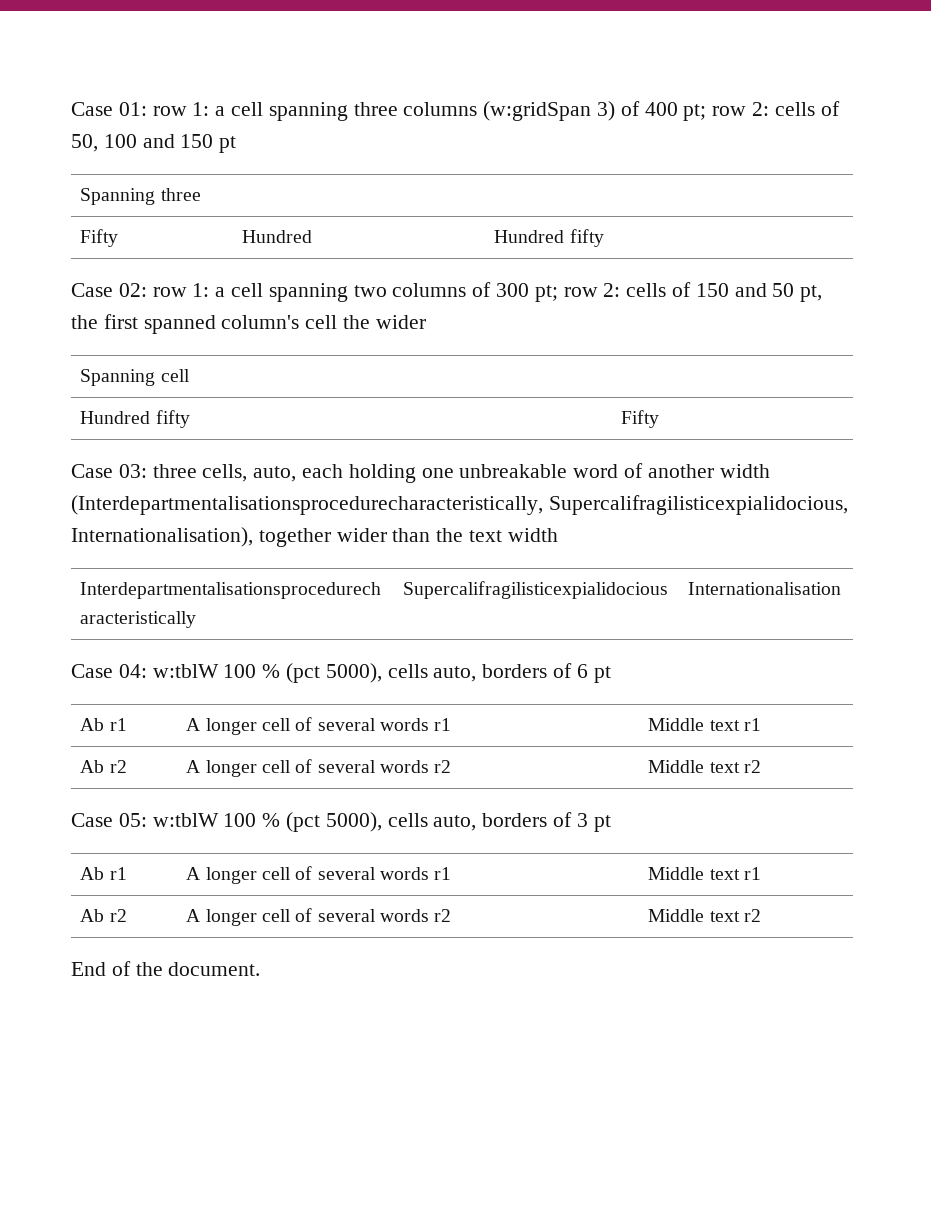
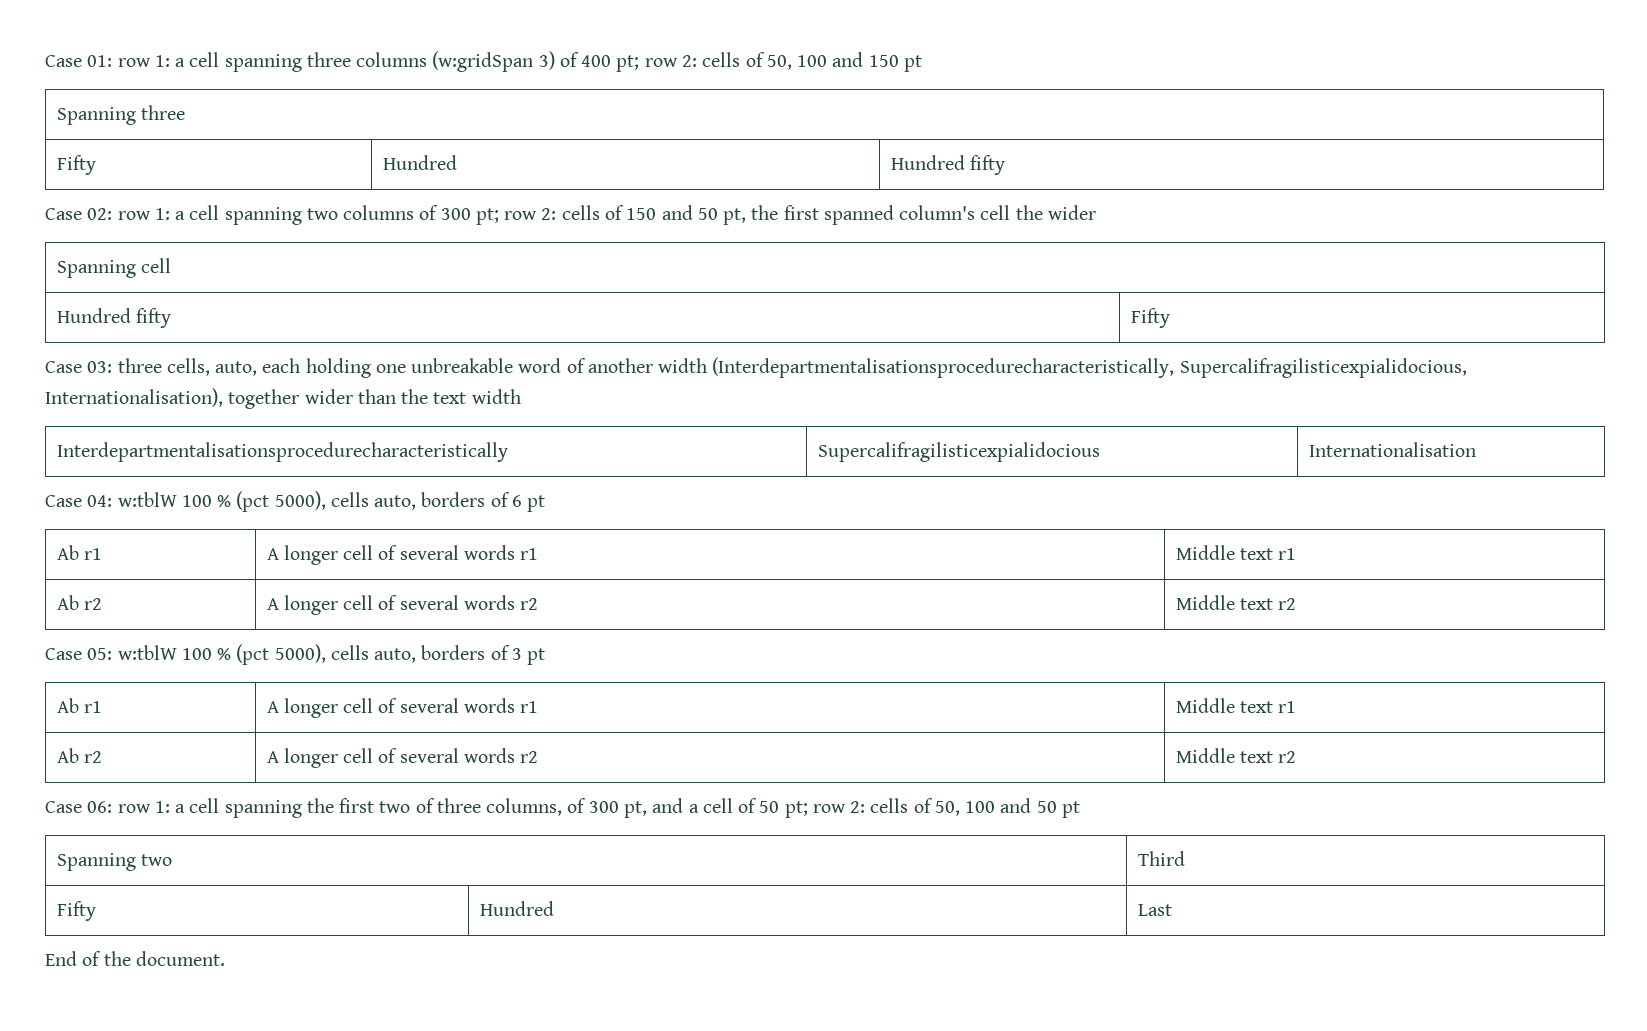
+ Case 06: row 1: a cell spanning the first two of three columns, of 300 pt, and a cell of 50 pt; row 2: cells of 50, 100 and 50 pt
+ Spanning two | Third
+ Fifty | Hundred | Last

